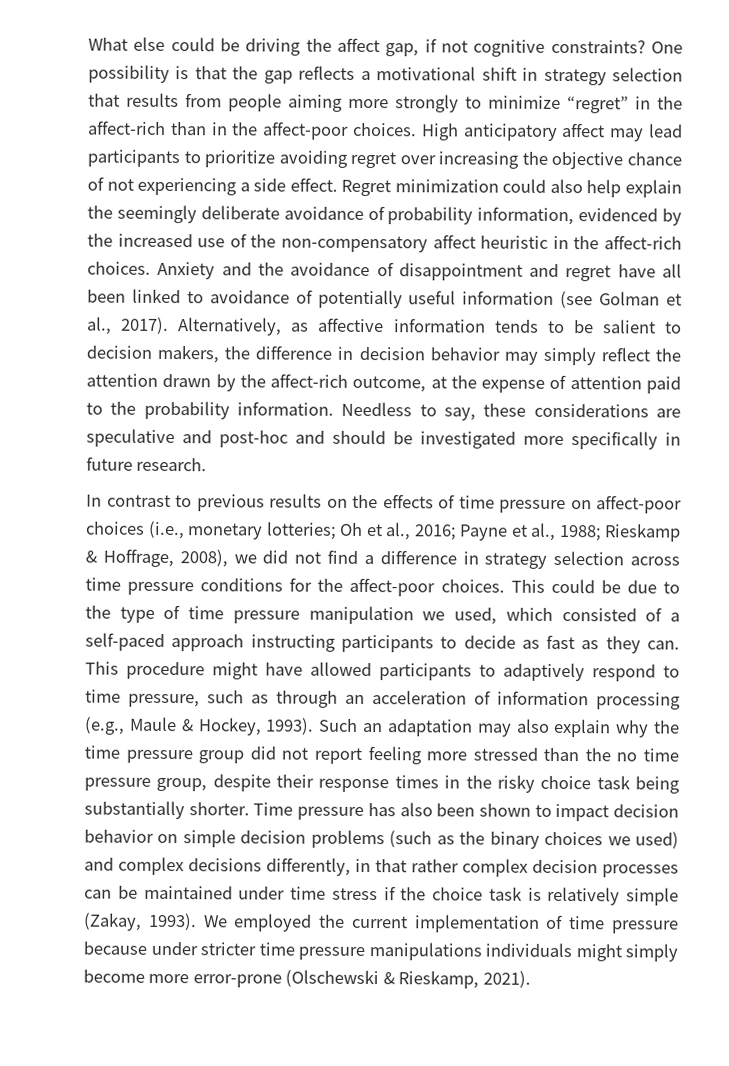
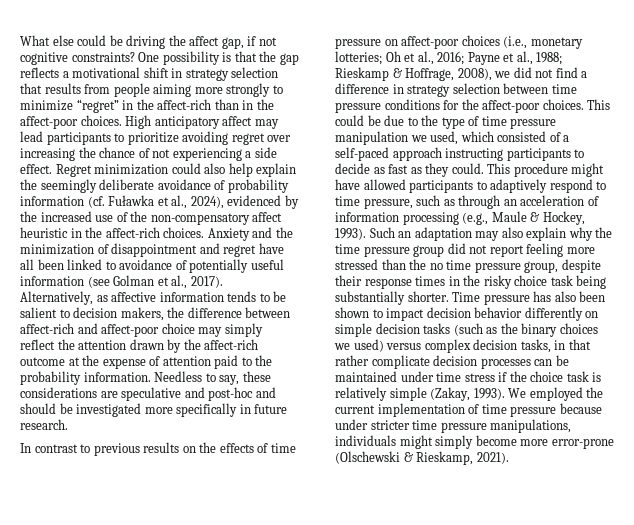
- High anticipatory affect may lead participants to prioritize avoiding regret over increasing the objective chance of not experiencing a side effect.
+ High anticipatory affect may lead participants to prioritize avoiding regret over increasing the chance of not experiencing a side effect.
- Regret minimization could also help explain the seemingly deliberate avoidance of probability information, evidenced by the increased use of the non-compensatory affect heuristic in the affect-rich choices.
+ Regret minimization could also help explain the seemingly deliberate avoidance of probability information (cf. Fuławka et al., 2024), evidenced by the increased use of the non-compensatory affect heuristic in the affect-rich choices.
- Anxiety and the avoidance of disappointment and regret have all been linked to avoidance of potentially useful information (see Golman et al., 2017).
+ Anxiety and the minimization of disappointment and regret have all been linked to avoidance of potentially useful information (see Golman et al., 2017).
- Alternatively, as affective information tends to be salient to decision makers, the difference in decision behavior may simply reflect the attention drawn by the affect-rich outcome, at the expense of attention paid to the probability information.
+ Alternatively, as affective information tends to be salient to decision makers, the difference between affect-rich and affect-poor choice may simply reflect the attention drawn by the affect-rich outcome at the expense of attention paid to the probability information.
- In contrast to previous results on the effects of time pressure on affect-poor choices (i.e., monetary lotteries; Oh et al., 2016; Payne et al., 1988; Rieskamp & Hoffrage, 2008), we did not find a difference in strategy selection across time pressure conditions for the affect-poor choices.
+ In contrast to previous results on the effects of time pressure on affect-poor choices (i.e., monetary lotteries; Oh et al., 2016; Payne et al., 1988; Rieskamp & Hoffrage, 2008), we did not find a difference in strategy selection between time pressure conditions for the affect-poor choices.
- This could be due to the type of time pressure manipulation we used, which consisted of a self-paced approach instructing participants to decide as fast as they can.
+ This could be due to the type of time pressure manipulation we used, which consisted of a self-paced approach instructing participants to decide as fast as they could.
- Time pressure has also been shown to impact decision behavior on simple decision problems (such as the binary choices we used) and complex decisions differently, in that rather complex decision processes can be maintained under time stress if the choice task is relatively simple (Zakay, 1993).
+ Time pressure has also been shown to impact decision behavior differently on simple decision tasks (such as the binary choices we used) versus complex decision tasks, in that rather complicate decision processes can be maintained under time stress if the choice task is relatively simple (Zakay, 1993).
- We employed the current implementation of time pressure because under stricter time pressure manipulations individuals might simply become more error-prone (Olschewski & Rieskamp, 2021).
+ We employed the current implementation of time pressure because under stricter time pressure manipulations, individuals might simply become more error-prone (Olschewski & Rieskamp, 2021).

